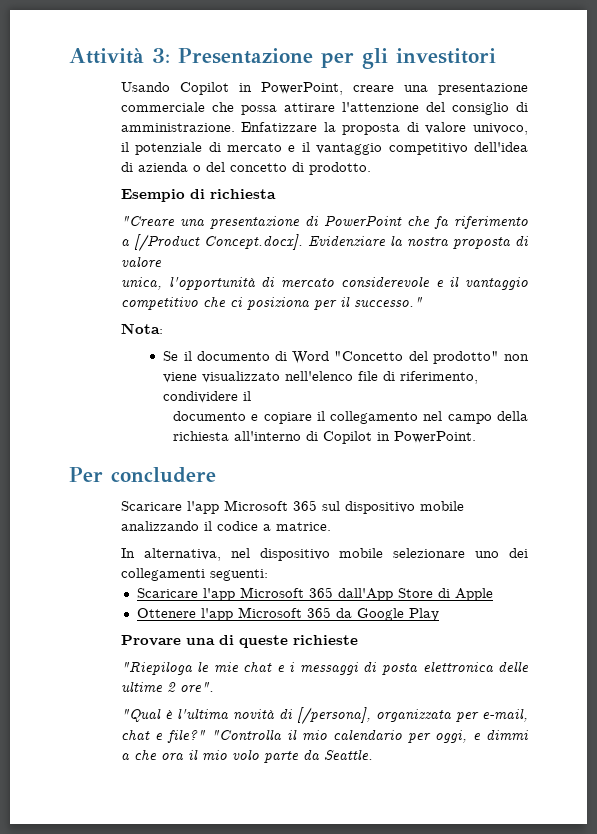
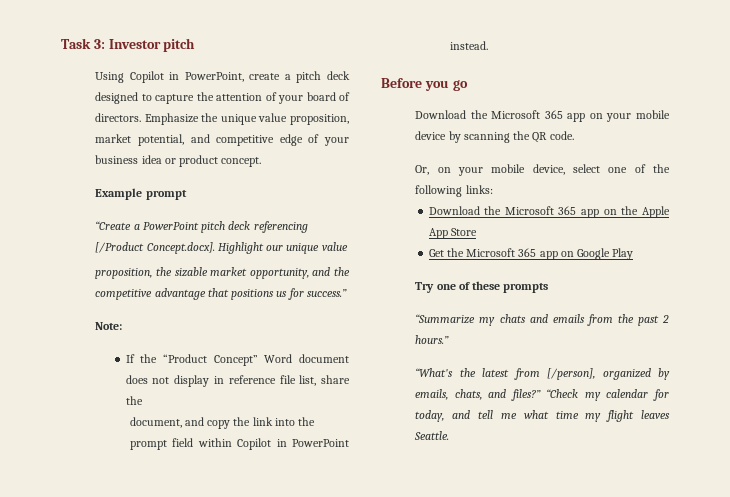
- Attività 3: Presentazione per gli investitori
- Usando Copilot in PowerPoint, creare una presentazione commerciale che possa attirare l'attenzione del consiglio di amministrazione. Enfatizzare la proposta di valore univoco, il potenziale di mercato e il vantaggio competitivo dell'idea di azienda o del concetto di prodotto.
- Esempio di richiesta
- "Creare una presentazione di PowerPoint che fa riferimento a [/Product Concept.docx]. Evidenziare la nostra proposta di valore
- unica, l'opportunità di mercato considerevole e il vantaggio competitivo che ci posiziona per il successo."
- Nota:
- Se il documento di Word "Concetto del prodotto" non viene visualizzato nell'elenco file di riferimento, condividere il
- documento e copiare il collegamento nel campo della richiesta all'interno di Copilot in PowerPoint.
- Per concludere
- Scaricare l'app Microsoft 365 sul dispositivo mobile analizzando il codice a matrice.
- In alternativa, nel dispositivo mobile selezionare uno dei collegamenti seguenti:
- Scaricare l'app Microsoft 365 dall'App Store di Apple
- Ottenere l'app Microsoft 365 da Google Play
- Provare una di queste richieste
- "Riepiloga le mie chat e i messaggi di posta elettronica delle ultime 2 ore".
- "Qual è l'ultima novità di [/persona], organizzata per e-mail, chat e file?" "Controlla il mio calendario per oggi, e dimmi a che ora il mio volo parte da Seattle.
+ Task 3: Investor pitch
+ Using Copilot in PowerPoint, create a pitch deck designed to capture the attention of your board of directors. Emphasize the unique value proposition, market potential, and competitive edge of your business idea or product concept.
+ Example prompt
+ “Create a PowerPoint pitch deck referencing [/Product Concept.docx]. Highlight our unique value
+ proposition, the sizable market opportunity, and the competitive advantage that positions us for success.”
+ Note:
+ If the “Product Concept” Word document does not display in reference file list, share the
+ document, and copy the link into the prompt field within Copilot in PowerPoint instead.
+ Before you go
+ Download the Microsoft 365 app on your mobile device by scanning the QR code.
+ Or, on your mobile device, select one of the following links:
+ Download the Microsoft 365 app on the Apple App Store
+ Get the Microsoft 365 app on Google Play
+ Try one of these prompts
+ “Summarize my chats and emails from the past 2 hours.”
+ “What's the latest from [/person], organized by emails, chats, and files?” “Check my calendar for today, and tell me what time my flight leaves Seattle.

